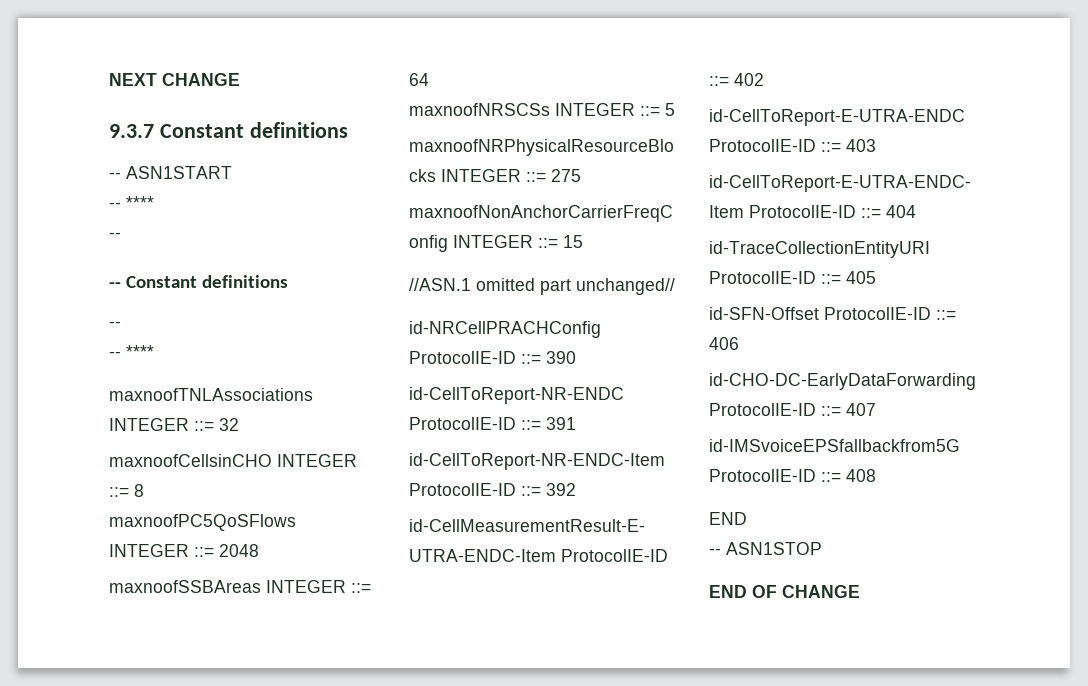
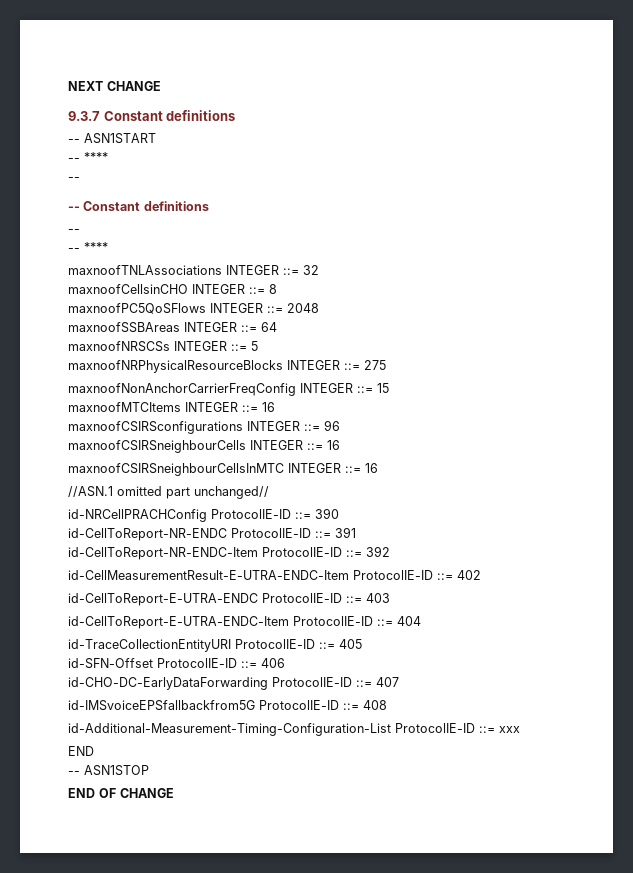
+ maxnoofMTCItems INTEGER ::= 16
+ maxnoofCSIRSconfigurations INTEGER ::= 96
+ maxnoofCSIRSneighbourCells INTEGER ::= 16
+ maxnoofCSIRSneighbourCellsInMTC INTEGER ::= 16
+ id-Additional-Measurement-Timing-Configuration-List ProtocolIE-ID ::= xxx

